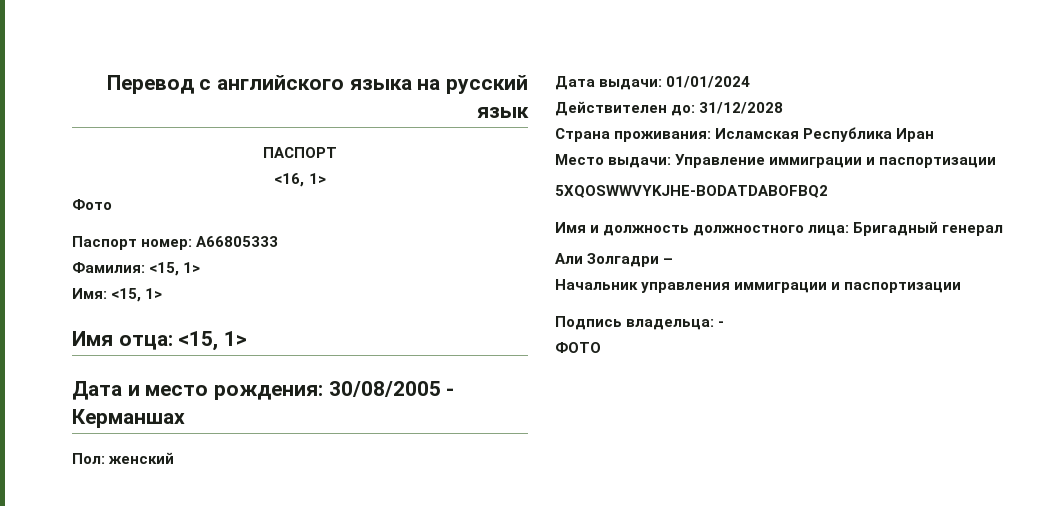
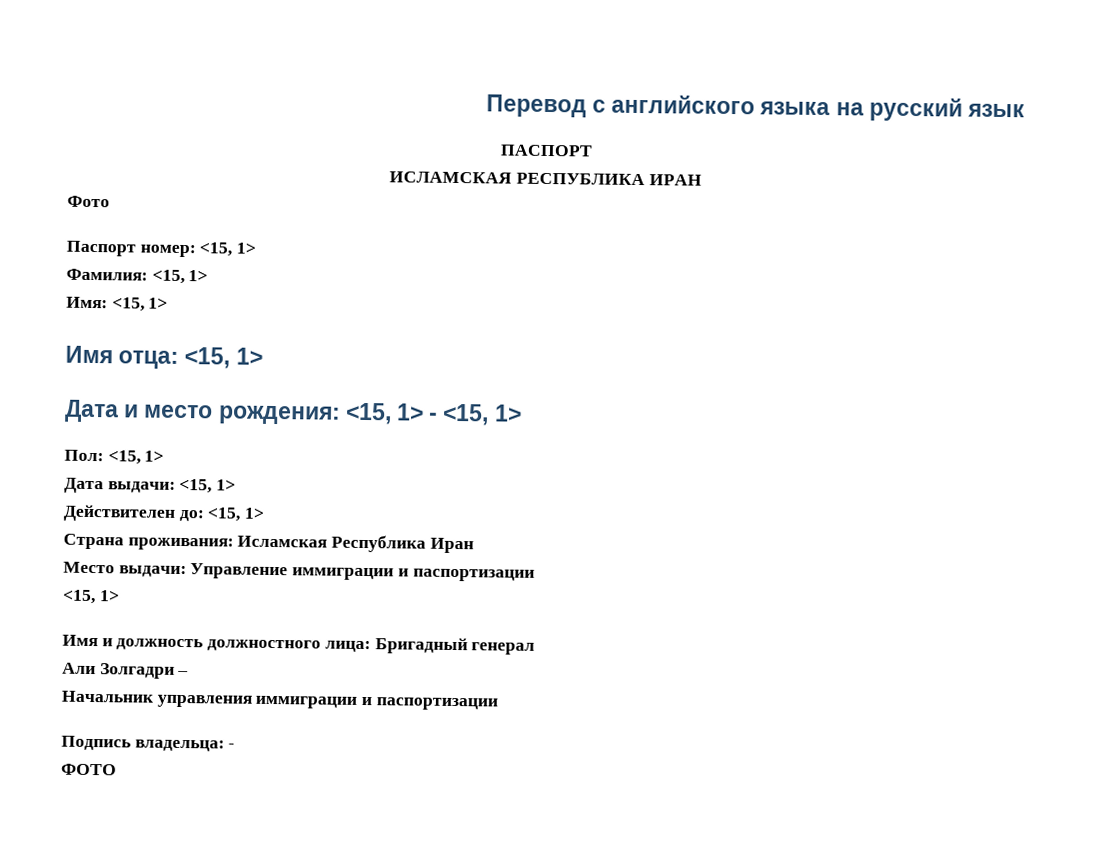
- <16, 1>
+ ИСЛАМСКАЯ РЕСПУБЛИКА ИРАН
- Паспорт номер: А66805333
+ Паспорт номер: <15, 1>
- Дата и место рождения: 30/08/2005 - Керманшах
+ Дата и место рождения: <15, 1> - <15, 1>
- Пол: женский
+ Пол: <15, 1>
- Дата выдачи: 01/01/2024
+ Дата выдачи: <15, 1>
- Действителен до: 31/12/2028
+ Действителен до: <15, 1>
  Место выдачи: Управление иммиграции и паспортизации
- 5XQOSWWVYKJHE-BODATDABOFBQ2
+ <15, 1>

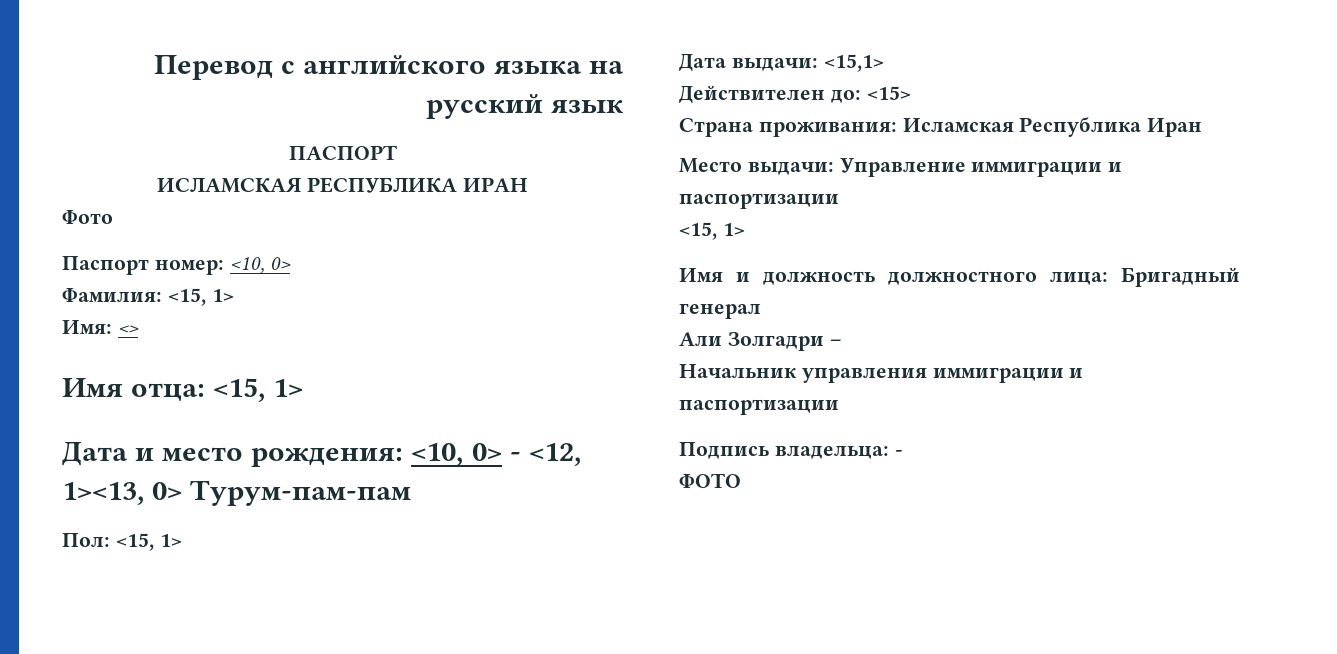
- Паспорт номер: <15, 1>
+ Паспорт номер: <10, 0>
- Имя: <15, 1>
+ Имя: <>
- Дата и место рождения: <15, 1> - <15, 1>
+ Дата и место рождения: <10, 0> - <12, 1><13, 0> Турум-пам-пам
- Дата выдачи: <15, 1>
+ Дата выдачи: <15,1>
- Действителен до: <15, 1>
+ Действителен до: <15>

